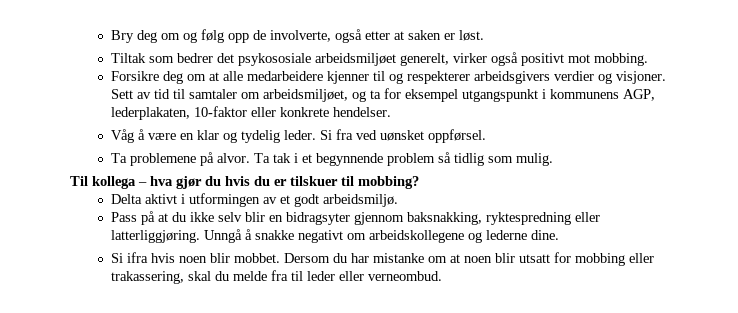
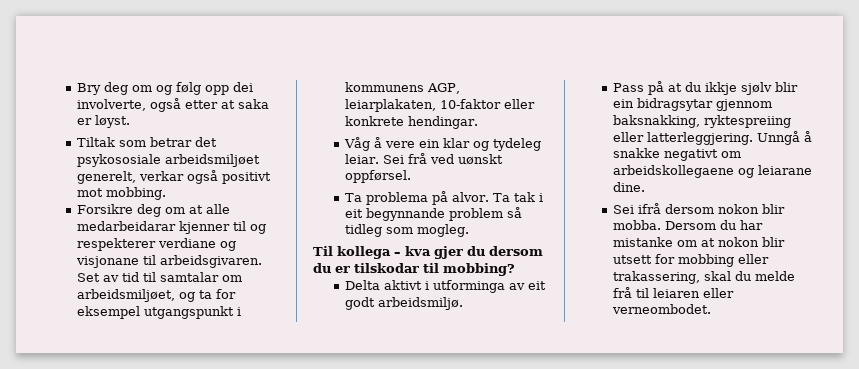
- Bry deg om og følg opp de involverte, også etter at saken er løst.
+ Bry deg om og følg opp dei involverte, også etter at saka er løyst.
- Tiltak som bedrer det psykososiale arbeidsmiljøet generelt, virker også positivt mot mobbing.
+ Tiltak som betrar det psykososiale arbeidsmiljøet generelt, verkar også positivt mot mobbing.
- Forsikre deg om at alle medarbeidere kjenner til og respekterer arbeidsgivers verdier og visjoner. Sett av tid til samtaler om arbeidsmiljøet, og ta for eksempel utgangspunkt i kommunens AGP, lederplakaten, 10-faktor eller konkrete hendelser.
+ Forsikre deg om at alle medarbeidarar kjenner til og respekterer verdiane og visjonane til arbeidsgivaren. Set av tid til samtalar om arbeidsmiljøet, og ta for eksempel utgangspunkt i kommunens AGP, leiarplakaten, 10-faktor eller konkrete hendingar.
- Våg å være en klar og tydelig leder. Si fra ved uønsket oppførsel.
+ Våg å vere ein klar og tydeleg leiar. Sei frå ved uønskt oppførsel.
- Ta problemene på alvor.
+ Ta problema på alvor.
- Ta tak i et begynnende problem så tidlig som mulig.
+ Ta tak i eit begynnande problem så tidleg som mogleg.
- Til kollega – hva gjør du hvis du er tilskuer til mobbing?
+ Til kollega – kva gjer du dersom du er tilskodar til mobbing?
- Delta aktivt i utformingen av et godt arbeidsmiljø.
+ Delta aktivt i utforminga av eit godt arbeidsmiljø.
- Pass på at du ikke selv blir en bidragsyter gjennom baksnakking, ryktespredning eller latterliggjøring.
+ Pass på at du ikkje sjølv blir ein bidragsytar gjennom baksnakking, ryktespreiing eller latterleggjering.
- Unngå å snakke negativt om arbeidskollegene og lederne dine.
- Si ifra hvis noen blir mobbet.
+ Unngå å snakke negativt om arbeidskollegaene og leiarane dine.
+ Sei ifrå dersom nokon blir mobba.
- Dersom du har mistanke om at noen blir utsatt for mobbing eller trakassering, skal du melde fra til leder eller verneombud.
+ Dersom du har mistanke om at nokon blir utsett for mobbing eller trakassering, skal du melde frå til leiaren eller verneombodet.

